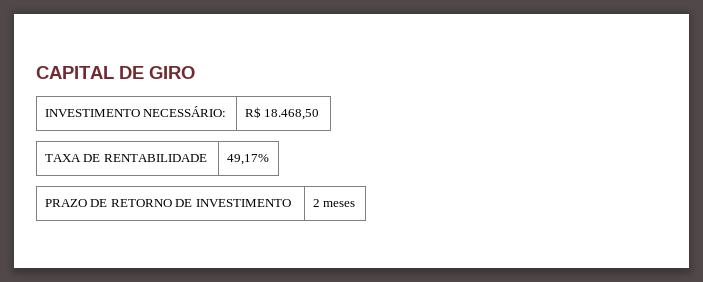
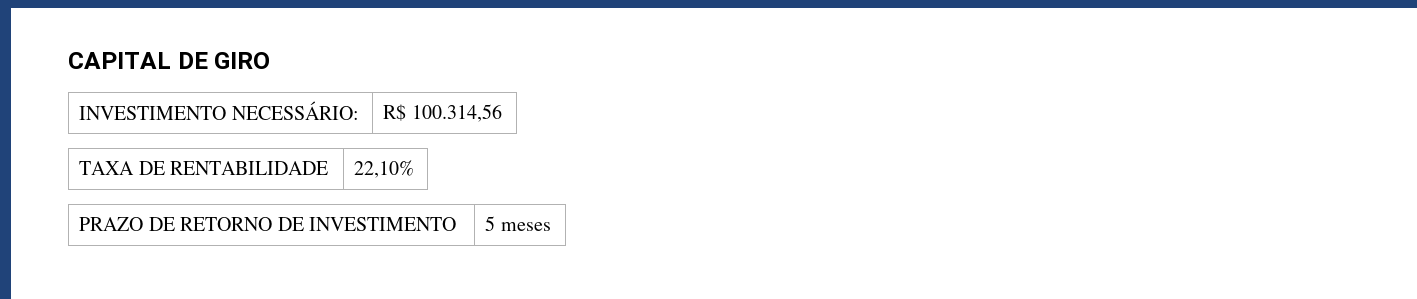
- INVESTIMENTO NECESSÁRIO: | R$ 18.468,50
+ INVESTIMENTO NECESSÁRIO: | R$ 100.314,56
- TAXA DE RENTABILIDADE | 49,17%
+ TAXA DE RENTABILIDADE | 22,10%
- PRAZO DE RETORNO DE INVESTIMENTO | 2 meses
+ PRAZO DE RETORNO DE INVESTIMENTO | 5 meses

